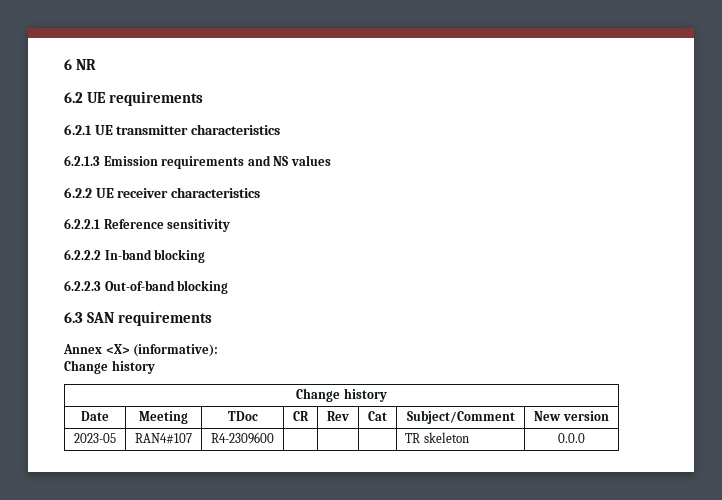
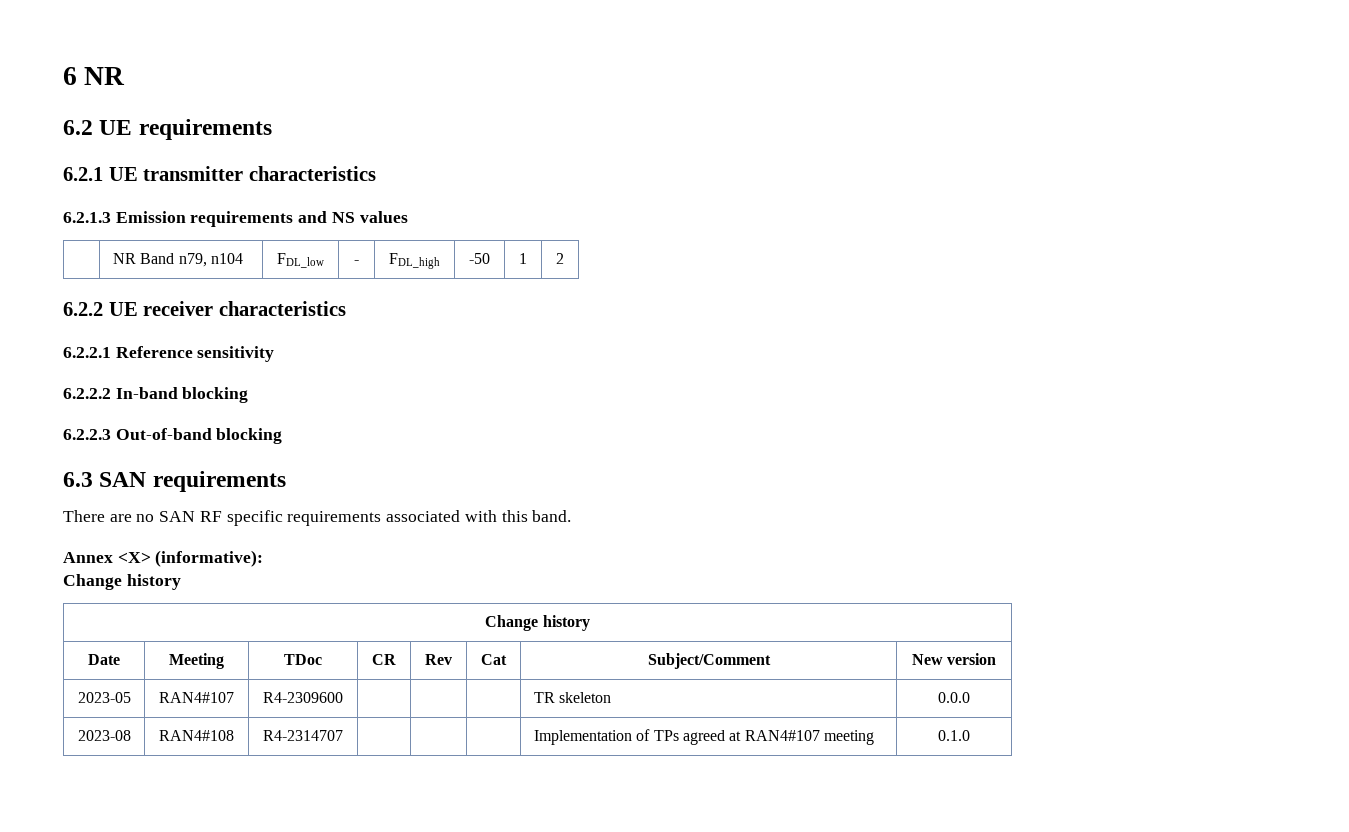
+ | NR Band n79, n104 | FDL_low | - | FDL_high | -50 | 1 | 2
+ There are no SAN RF specific requirements associated with this band.
+ 2023-08 | RAN4#108 | R4-2314707 | | | | Implementation of TPs agreed at RAN4#107 meeting | 0.1.0

